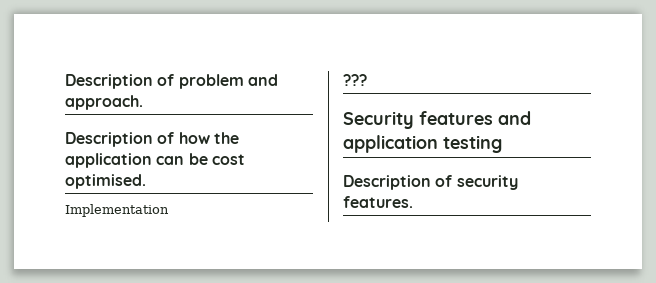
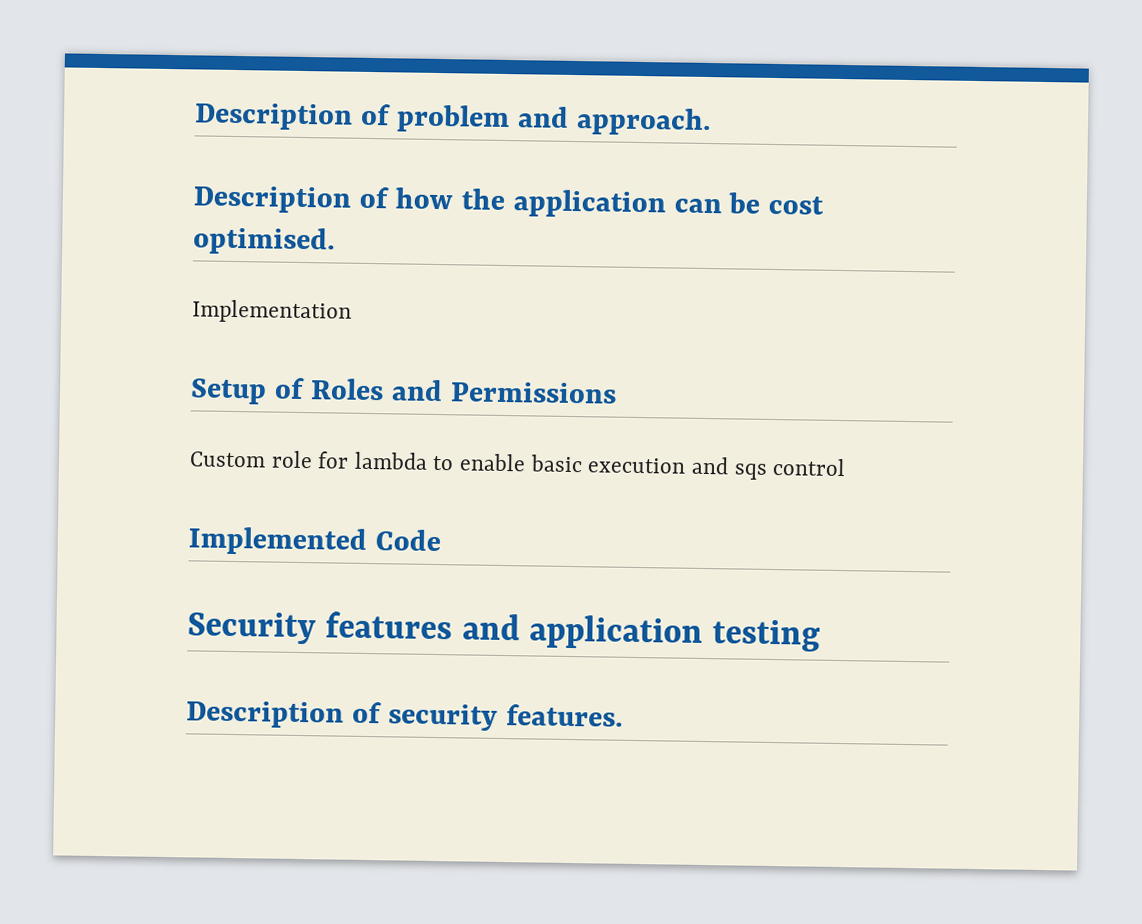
- ???
+ Setup of Roles and Permissions
+ Custom role for lambda to enable basic execution and sqs control
+ Implemented Code

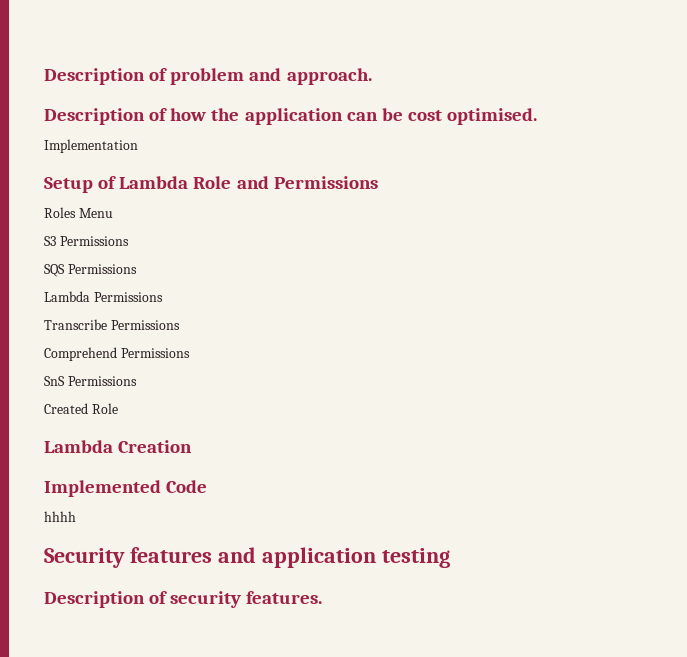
- Setup of Roles and Permissions
+ Setup of Lambda Role and Permissions
- Custom role for lambda to enable basic execution and sqs control
+ Roles Menu
+ S3 Permissions
+ SQS Permissions
+ Lambda Permissions
+ Transcribe Permissions
+ Comprehend Permissions
+ SnS Permissions
+ Created Role
+ Lambda Creation
+ hhhh

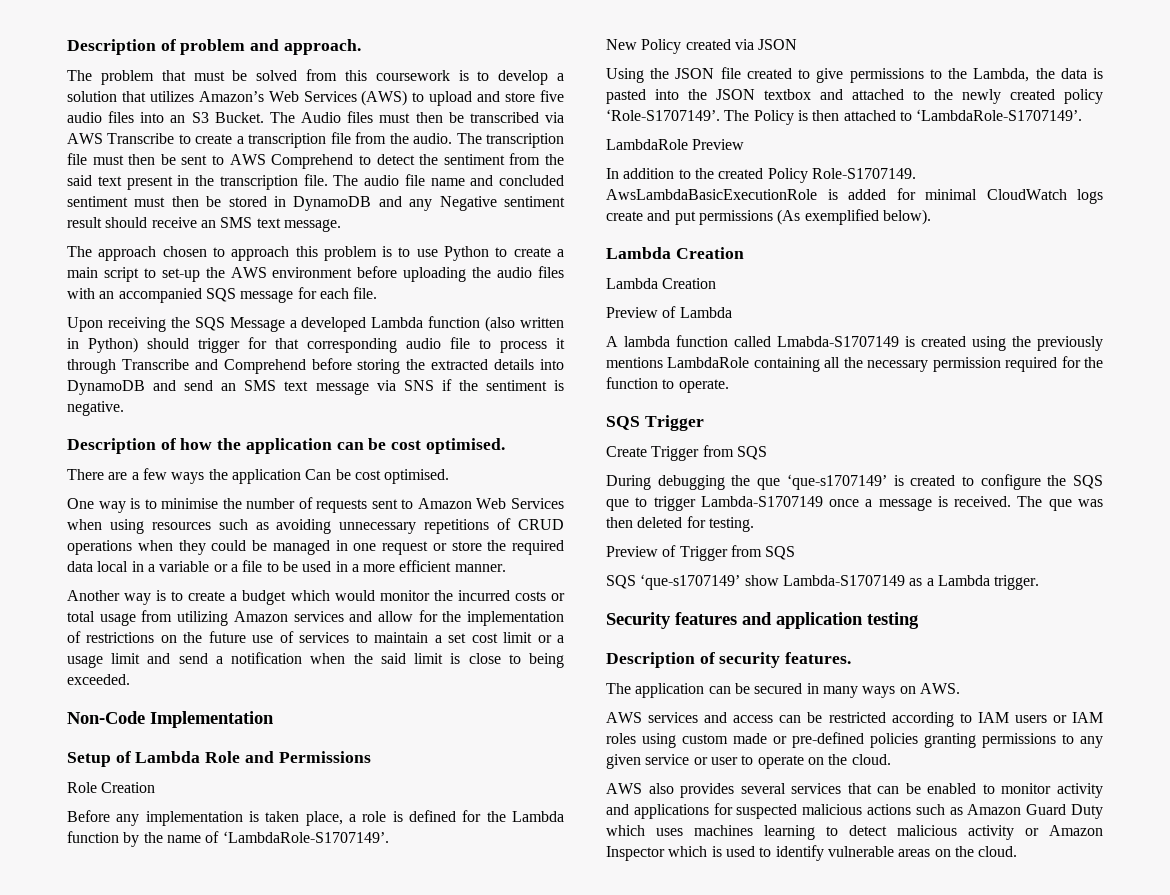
+ The problem that must be solved from this coursework is to develop a solution that utilizes Amazon’s Web Services (AWS) to upload and store five audio files into an S3 Bucket. The Audio files must then be transcribed via AWS Transcribe to create a transcription file from the audio. The transcription file must then be sent to AWS Comprehend to detect the sentiment from the said text present in the transcription file. The audio file name and concluded sentiment must then be stored in DynamoDB and any Negative sentiment result should receive an SMS text message.
+ The approach chosen to approach this problem is to use Python to create a main script to set-up the AWS environment before uploading the audio files with an accompanied SQS message for each file.
+ Upon receiving the SQS Message a developed Lambda function (also written in Python) should trigger for that corresponding audio file to process it through Transcribe and Comprehend before storing the extracted details into DynamoDB and send an SMS text message via SNS if the sentiment is negative.
- Implementation
+ There are a few ways the application Can be cost optimised.
+ One way is to minimise the number of requests sent to Amazon Web Services when using resources such as avoiding unnecessary repetitions of CRUD operations when they could be managed in one request or store the required data local in a variable or a file to be used in a more efficient manner.
+ Another way is to create a budget which would monitor the incurred costs or total usage from utilizing Amazon services and allow for the implementation of restrictions on the future use of services to maintain a set cost limit or a usage limit and send a notification when the said limit is close to being exceeded.
+ Non-Code Implementation
- Roles Menu
- S3 Permissions
- SQS Permissions
- Lambda Permissions
- Transcribe Permissions
- Comprehend Permissions
- SnS Permissions
- Created Role
+ Role Creation
+ Before any implementation is taken place, a role is defined for the Lambda function by the name of ‘LambdaRole-S1707149’.
+ New Policy created via JSON
+ Using the JSON file created to give permissions to the Lambda, the data is pasted into the JSON textbox and attached to the newly created policy ‘Role-S1707149’. The Policy is then attached to ‘LambdaRole-S1707149’.
+ LambdaRole Preview
+ In addition to the created Policy Role-S1707149. AwsLambdaBasicExecutionRole is added for minimal CloudWatch logs create and put permissions (As exemplified below).
  Lambda Creation
- Implemented Code
- hhhh
+ Lambda Creation
+ Preview of Lambda
+ A lambda function called Lmabda-S1707149 is created using the previously mentions LambdaRole containing all the necessary permission required for the function to operate.
+ SQS Trigger
+ Create Trigger from SQS
+ During debugging the que ‘que-s1707149’ is created to configure the SQS que to trigger Lambda-S1707149 once a message is received. The que was then deleted for testing.
+ Preview of Trigger from SQS
+ SQS ‘que-s1707149’ show Lambda-S1707149 as a Lambda trigger.
+ The application can be secured in many ways on AWS.
+ AWS services and access can be restricted according to IAM users or IAM roles using custom made or pre-defined policies granting permissions to any given service or user to operate on the cloud.
+ AWS also provides several services that can be enabled to monitor activity and applications for suspected malicious actions such as Amazon Guard Duty which uses machines learning to detect malicious activity or Amazon Inspector which is used to identify vulnerable areas on the cloud.

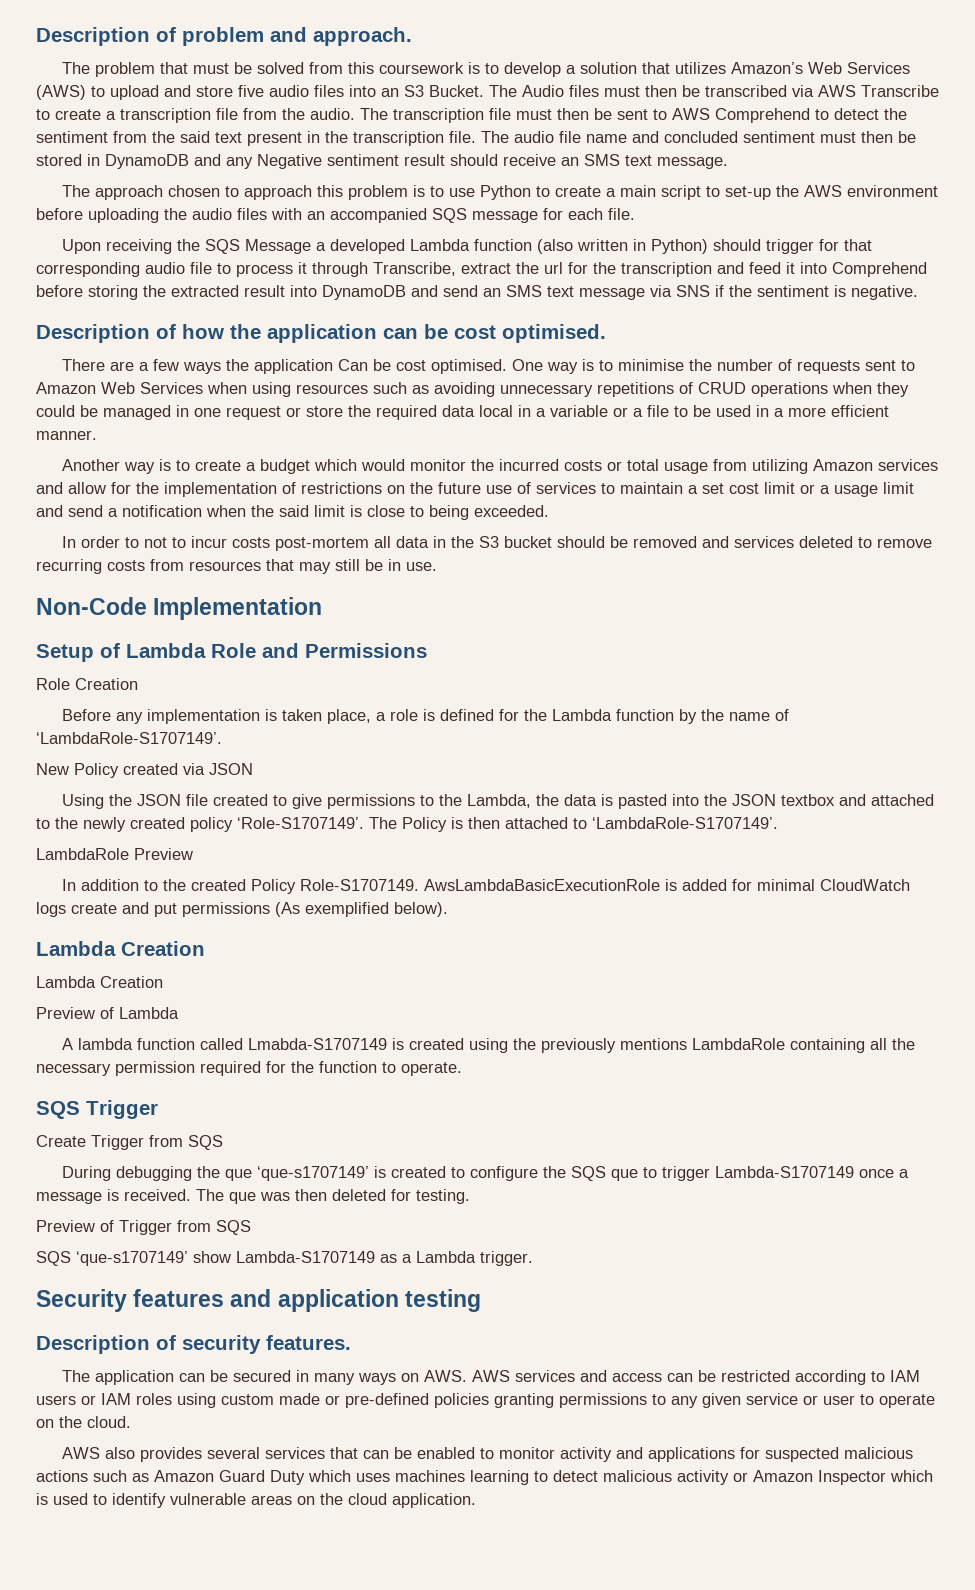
- Upon receiving the SQS Message a developed Lambda function (also written in Python) should trigger for that corresponding audio file to process it through Transcribe and Comprehend before storing the extracted details into DynamoDB and send an SMS text message via SNS if the sentiment is negative.
+ Upon receiving the SQS Message a developed Lambda function (also written in Python) should trigger for that corresponding audio file to process it through Transcribe, extract the url for the transcription and feed it into Comprehend before storing the extracted result into DynamoDB and send an SMS text message via SNS if the sentiment is negative.
- There are a few ways the application Can be cost optimised.
- One way is to minimise the number of requests sent to Amazon Web Services when using resources such as avoiding unnecessary repetitions of CRUD operations when they could be managed in one request or store the required data local in a variable or a file to be used in a more efficient manner.
+ There are a few ways the application Can be cost optimised. One way is to minimise the number of requests sent to Amazon Web Services when using resources such as avoiding unnecessary repetitions of CRUD operations when they could be managed in one request or store the required data local in a variable or a file to be used in a more efficient manner.
+ In order to not to incur costs post-mortem all data in the S3 bucket should be removed and services deleted to remove recurring costs from resources that may still be in use.
- The application can be secured in many ways on AWS.
- AWS services and access can be restricted according to IAM users or IAM roles using custom made or pre-defined policies granting permissions to any given service or user to operate on the cloud.
+ The application can be secured in many ways on AWS. AWS services and access can be restricted according to IAM users or IAM roles using custom made or pre-defined policies granting permissions to any given service or user to operate on the cloud.
- AWS also provides several services that can be enabled to monitor activity and applications for suspected malicious actions such as Amazon Guard Duty which uses machines learning to detect malicious activity or Amazon Inspector which is used to identify vulnerable areas on the cloud.
+ AWS also provides several services that can be enabled to monitor activity and applications for suspected malicious actions such as Amazon Guard Duty which uses machines learning to detect malicious activity or Amazon Inspector which is used to identify vulnerable areas on the cloud application.

